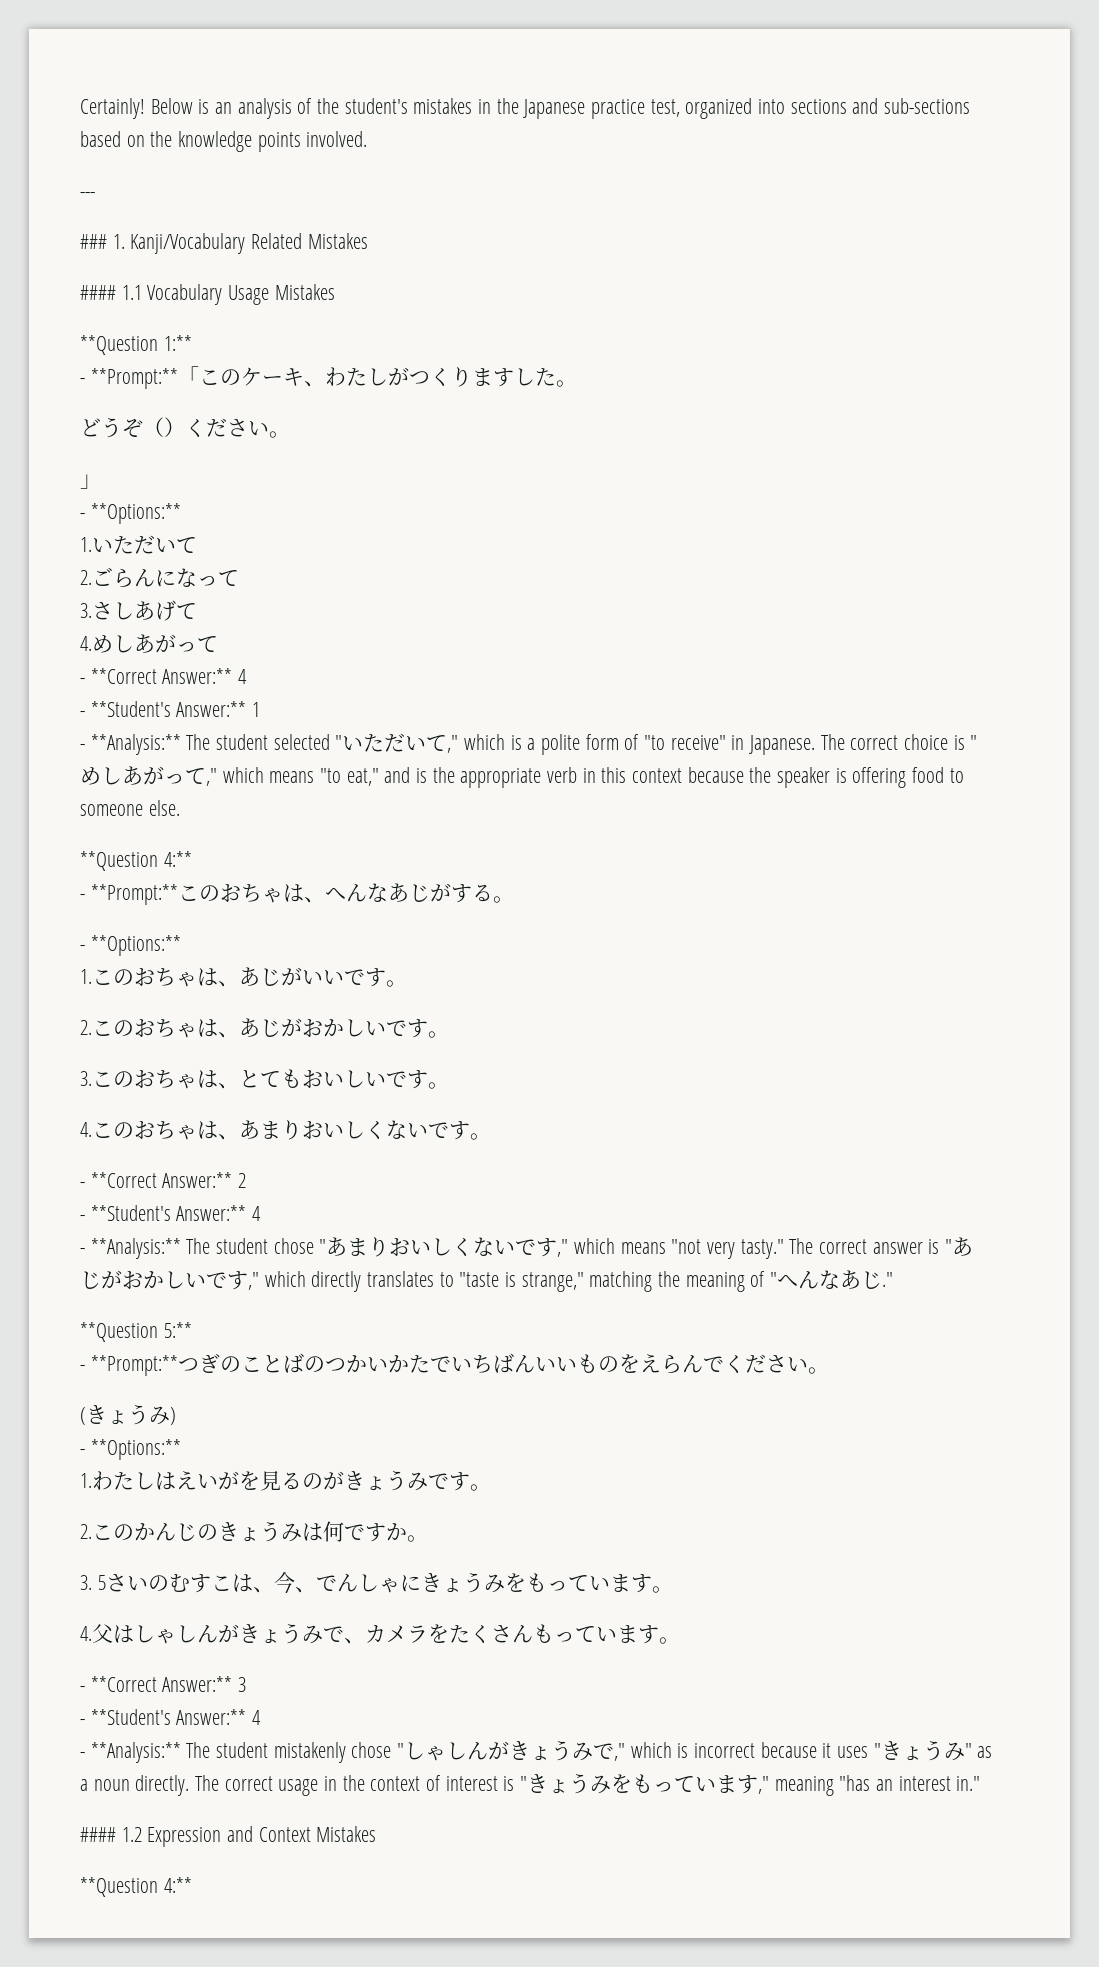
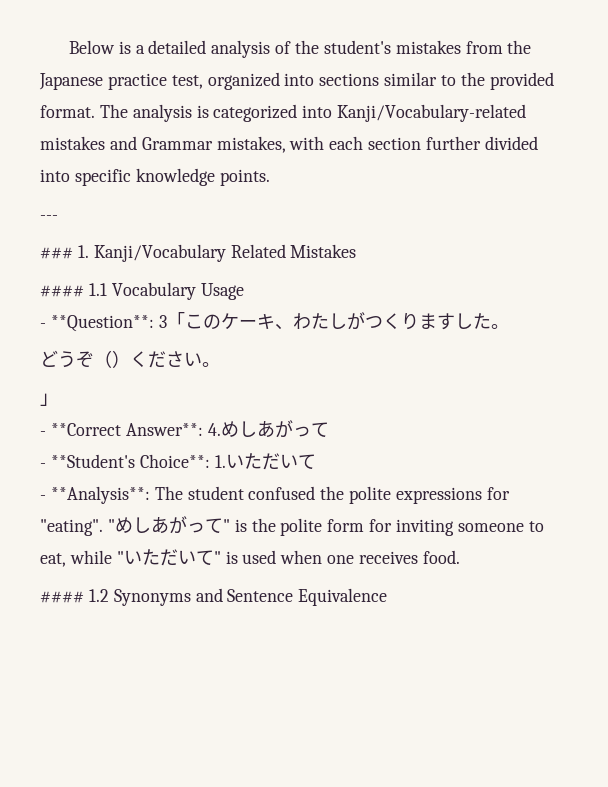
- Certainly! Below is an analysis of the student's mistakes in the Japanese practice test, organized into sections and sub-sections based on the knowledge points involved.
+ Below is a detailed analysis of the student's mistakes from the Japanese practice test, organized into sections similar to the provided format. The analysis is categorized into Kanji/Vocabulary-related mistakes and Grammar mistakes, with each section further divided into specific knowledge points.
- #### 1.1 Vocabulary Usage Mistakes
- **Question 1:**
- - **Prompt:**「このケーキ、わたしがつくりますした。
+ #### 1.1 Vocabulary Usage
+ - **Question**: 3「このケーキ、わたしがつくりますした。
  」
- - **Options:**
- 1.いただいて
- 2.ごらんになって
- 3.さしあげて
- 4.めしあがって
- - **Correct Answer:** 4
- - **Student's Answer:** 1
- - **Analysis:** The student selected "いただいて," which is a polite form of "to receive" in Japanese. The correct choice is "めしあがって," which means "to eat," and is the appropriate verb in this context because the speaker is offering food to someone else.
- **Question 4:**
- - **Prompt:**このおちゃは、へんなあじがする。
- - **Options:**
- 1.このおちゃは、あじがいいです。
- 2.このおちゃは、あじがおかしいです。
- 3.このおちゃは、とてもおいしいです。
- 4.このおちゃは、あまりおいしくないです。
- - **Correct Answer:** 2
- - **Student's Answer:** 4
- - **Analysis:** The student chose "あまりおいしくないです," which means "not very tasty." The correct answer is "あじがおかしいです," which directly translates to "taste is strange," matching the meaning of "へんなあじ."
- **Question 5:**
- - **Prompt:**つぎのことばのつかいかたでいちばんいいものをえらんでください。
- (きょうみ)
- - **Options:**
- 1.わたしはえいがを見るのがきょうみです。
- 2.このかんじのきょうみは何ですか。
- 3. 5さいのむすこは、今、でんしゃにきょうみをもっています。
- 4.父はしゃしんがきょうみで、カメラをたくさんもっています。
- - **Correct Answer:** 3
- - **Student's Answer:** 4
- - **Analysis:** The student mistakenly chose "しゃしんがきょうみで," which is incorrect because it uses "きょうみ" as a noun directly. The correct usage in the context of interest is "きょうみをもっています," meaning "has an interest in."
- #### 1.2 Expression and Context Mistakes
- **Question 4:**
+ - **Correct Answer**: 4.めしあがって
+ - **Student's Choice**: 1.いただいて
+ - **Analysis**: The student confused the polite expressions for "eating". "めしあがって" is the polite form for inviting someone to eat, while "いただいて" is used when one receives food.
+ #### 1.2 Synonyms and Sentence Equivalence

